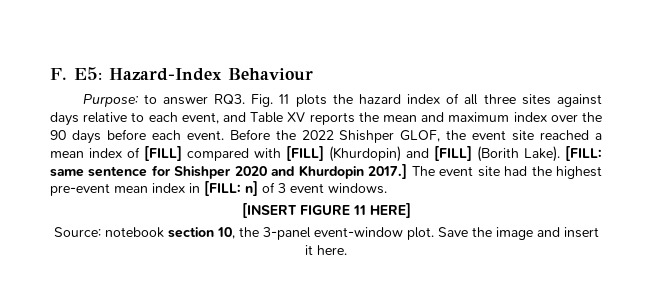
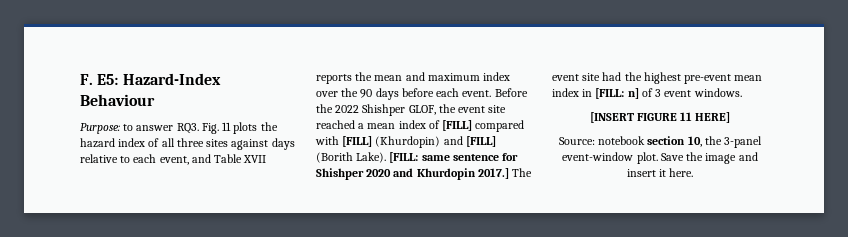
- Purpose: to answer RQ3. Fig. 11 plots the hazard index of all three sites against days relative to each event, and Table XV reports the mean and maximum index over the 90 days before each event.
+ Purpose: to answer RQ3. Fig. 11 plots the hazard index of all three sites against days relative to each event, and Table XVII reports the mean and maximum index over the 90 days before each event.

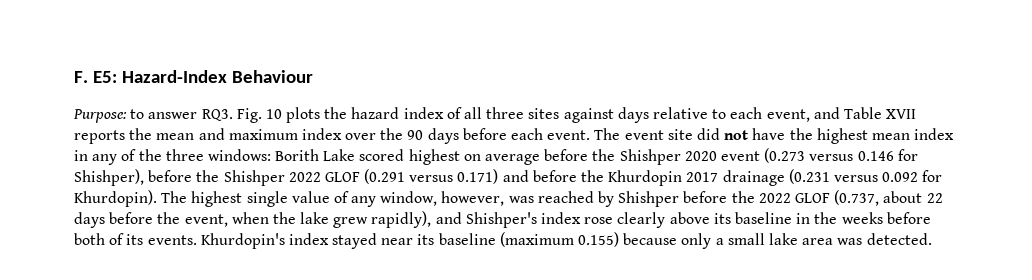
- Purpose: to answer RQ3. Fig. 11 plots the hazard index of all three sites against days relative to each event, and Table XVII reports the mean and maximum index over the 90 days before each event.
+ Purpose: to answer RQ3. Fig. 10 plots the hazard index of all three sites against days relative to each event, and Table XVII reports the mean and maximum index over the 90 days before each event.
- Before the 2022 Shishper GLOF, the event site reached a mean index of [FILL] compared with [FILL] (Khurdopin) and [FILL] (Borith Lake). [FILL: same sentence for Shishper 2020 and Khurdopin 2017.] The event site had the highest pre-event mean index in [FILL: n] of 3 event windows.
- [INSERT FIGURE 11 HERE]
- Source: notebook section 10, the 3-panel event-window plot. Save the image and insert it here.
+ The event site did not have the highest mean index in any of the three windows: Borith Lake scored highest on average before the Shishper 2020 event (0.273 versus 0.146 for Shishper), before the Shishper 2022 GLOF (0.291 versus 0.171) and before the Khurdopin 2017 drainage (0.231 versus 0.092 for Khurdopin). The highest single value of any window, however, was reached by Shishper before the 2022 GLOF (0.737, about 22 days before the event, when the lake grew rapidly), and Shishper's index rose clearly above its baseline in the weeks before both of its events. Khurdopin's index stayed near its baseline (maximum 0.155) because only a small lake area was detected.

